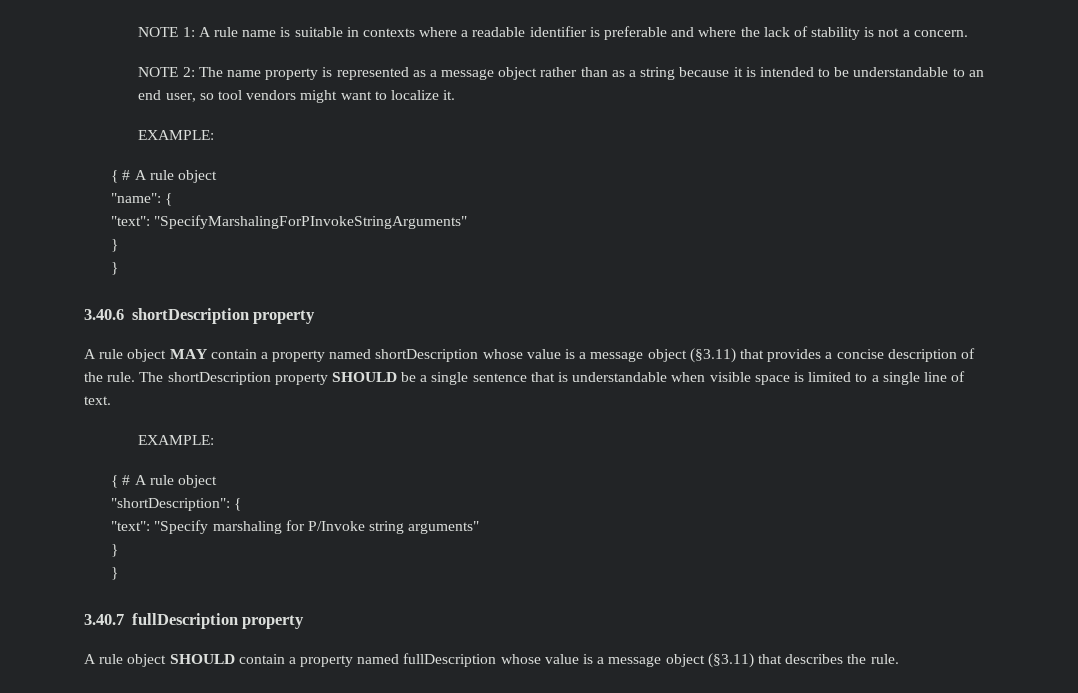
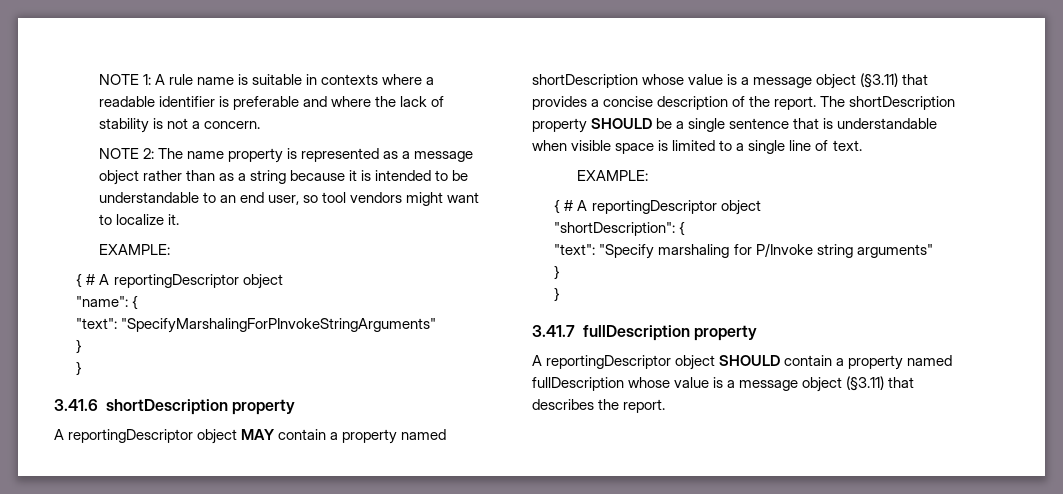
  NOTE 2: The name property is represented as a message object rather than as a string because it is intended to be understandable to an end user, so tool vendors might want to localize it.
  EXAMPLE:
- { # A rule object
+ { # A reportingDescriptor object
- 3.40.6 shortDescription property
+ 3.41.6 shortDescription property
- A rule object MAY contain a property named shortDescription whose value is a message object (§3.11) that provides a concise description of the rule.
+ A reportingDescriptor object MAY contain a property named shortDescription whose value is a message object (§3.11) that provides a concise description of the report.
  The shortDescription property SHOULD be a single sentence that is understandable when visible space is limited to a single line of text.
  EXAMPLE:
- { # A rule object
+ { # A reportingDescriptor object
- 3.40.7 fullDescription property
+ 3.41.7 fullDescription property
- A rule object SHOULD contain a property named fullDescription whose value is a message object (§3.11) that describes the rule.
+ A reportingDescriptor object SHOULD contain a property named fullDescription whose value is a message object (§3.11) that describes the report.

